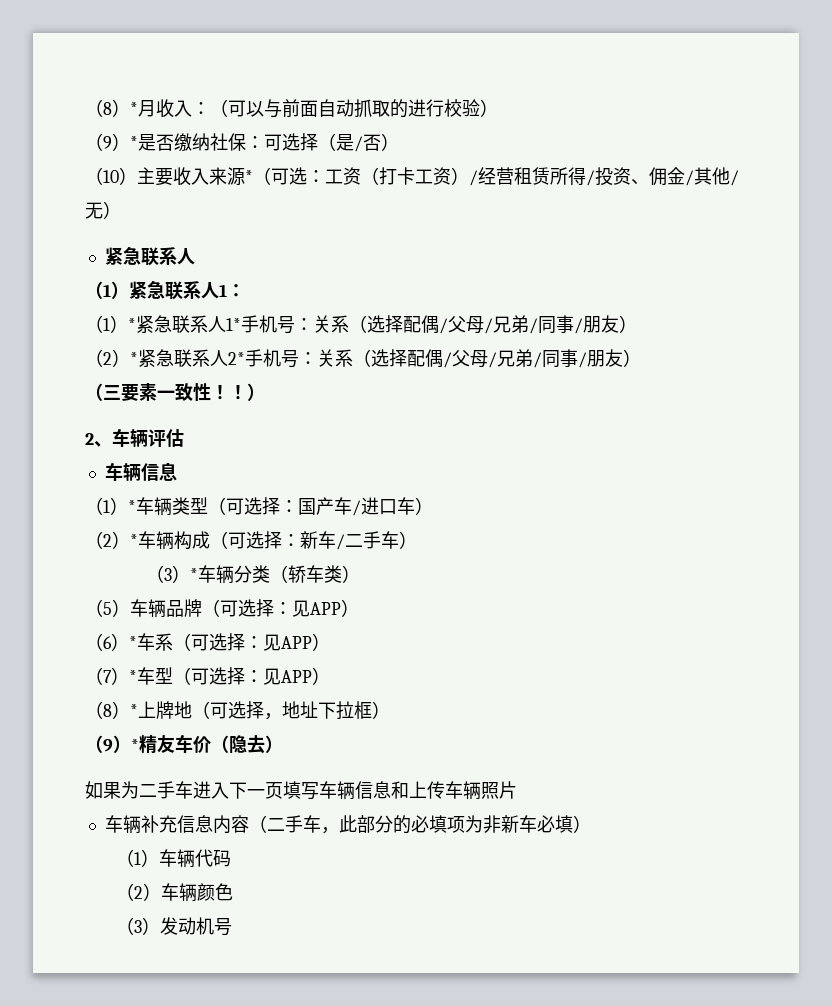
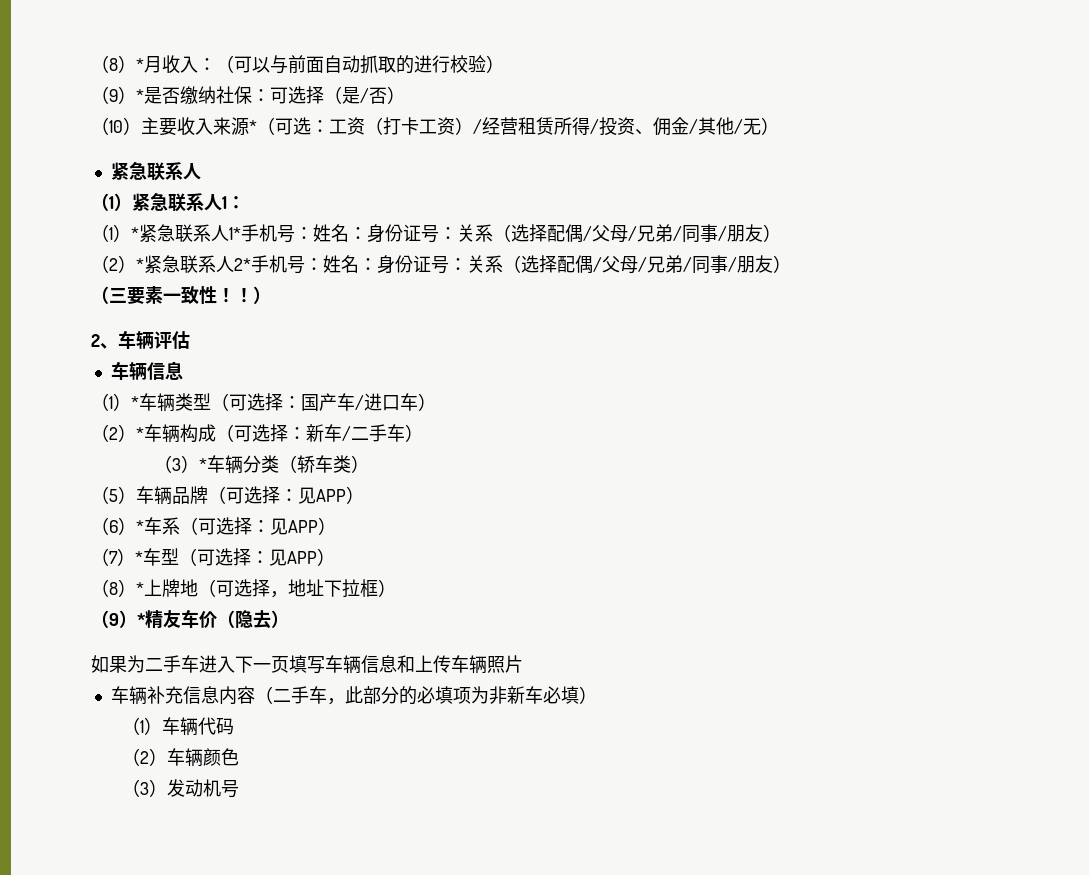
- （1）*紧急联系人1*手机号：关系（选择配偶/父母/兄弟/同事/朋友）
+ （1）*紧急联系人1*手机号：姓名：身份证号：关系（选择配偶/父母/兄弟/同事/朋友）
- （2）*紧急联系人2*手机号：关系（选择配偶/父母/兄弟/同事/朋友）
+ （2）*紧急联系人2*手机号：姓名：身份证号：关系（选择配偶/父母/兄弟/同事/朋友）

